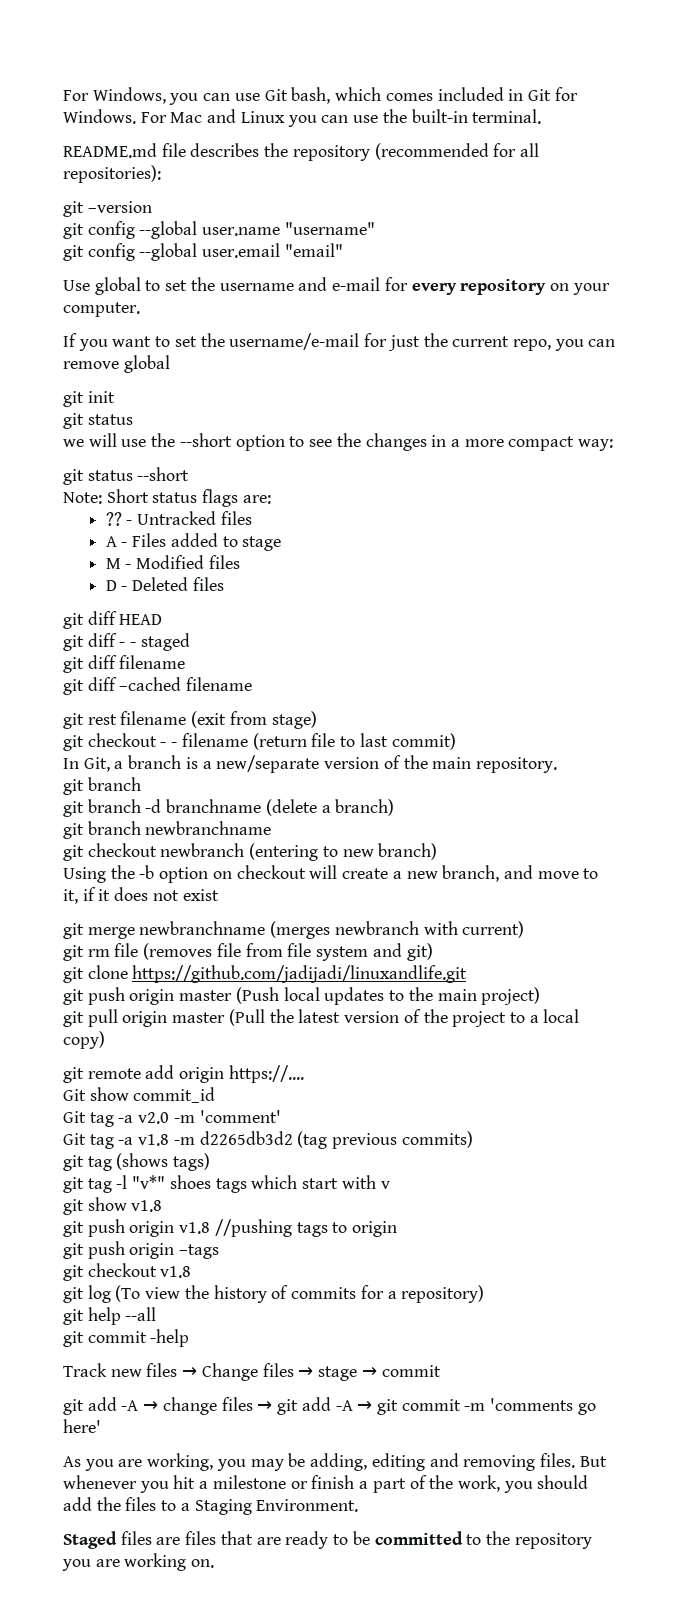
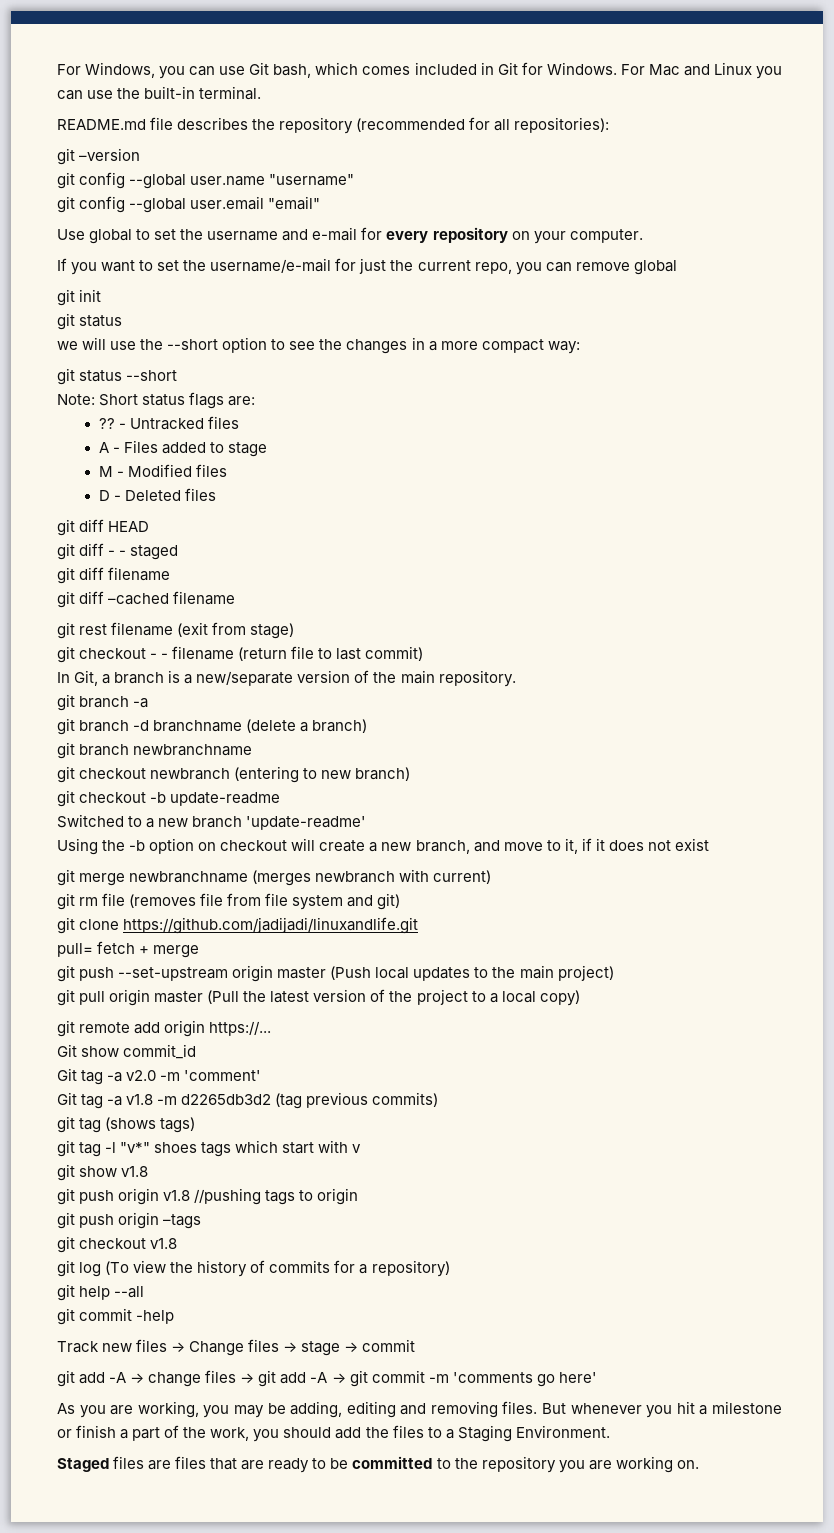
  In Git, a branch is a new/separate version of the main repository.
- git branch
+ git branch -a
+ git checkout -b update-readme
+ Switched to a new branch 'update-readme'
- git push origin master (Push local updates to the main project)
+ pull= fetch + merge
+ git push --set-upstream origin master (Push local updates to the main project)
- git remote add origin https://....
+ git remote add origin https://...

